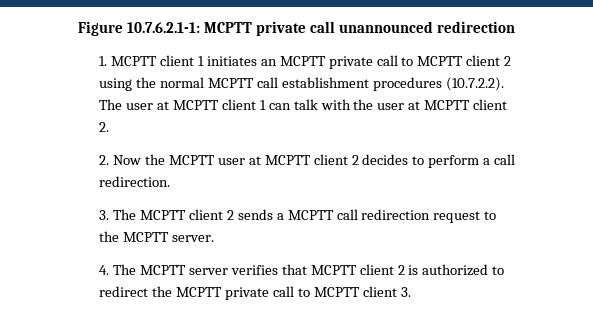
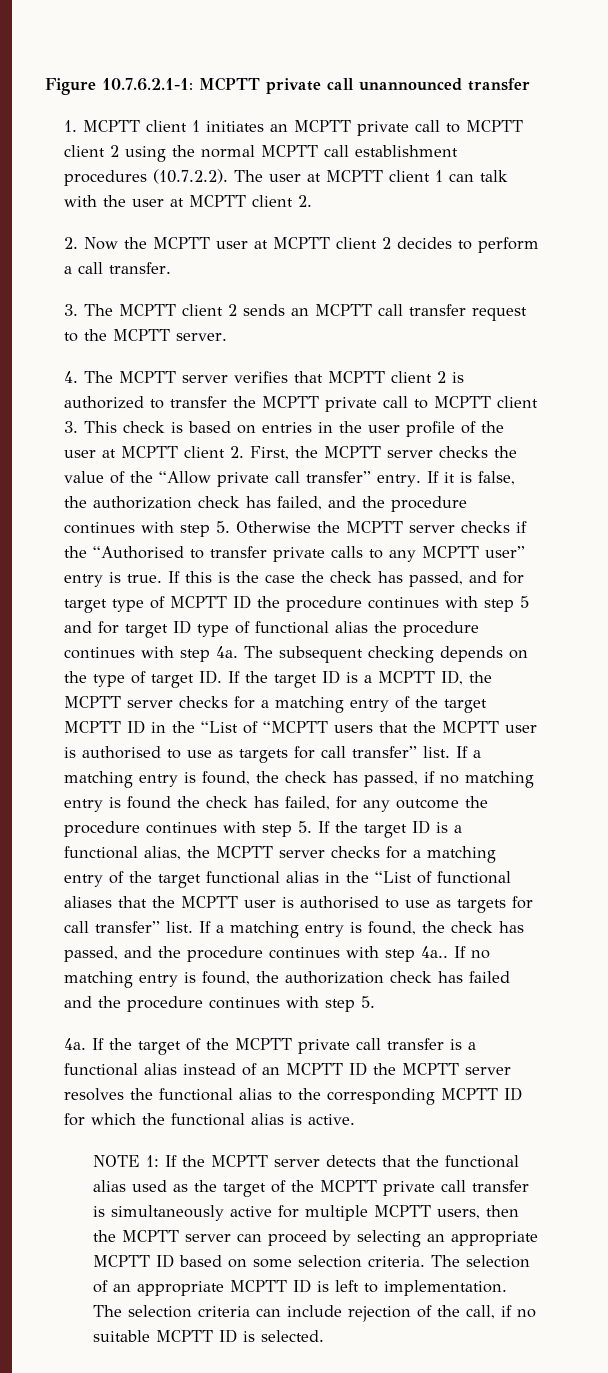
- Figure 10.7.6.2.1-1: MCPTT private call unannounced redirection
+ Figure 10.7.6.2.1-1: MCPTT private call unannounced transfer
- 2. Now the MCPTT user at MCPTT client 2 decides to perform a call redirection.
+ 2. Now the MCPTT user at MCPTT client 2 decides to perform a call transfer.
- 3. The MCPTT client 2 sends a MCPTT call redirection request to the MCPTT server.
+ 3. The MCPTT client 2 sends an MCPTT call transfer request to the MCPTT server.
- 4. The MCPTT server verifies that MCPTT client 2 is authorized to redirect the MCPTT private call to MCPTT client 3.
+ 4. The MCPTT server verifies that MCPTT client 2 is authorized to transfer the MCPTT private call to MCPTT client 3. This check is based on entries in the user profile of the user at MCPTT client 2. First, the MCPTT server checks the value of the “Allow private call transfer” entry. If it is false, the authorization check has failed, and the procedure continues with step 5. Otherwise the MCPTT server checks if the “Authorised to transfer private calls to any MCPTT user” entry is true. If this is the case the check has passed, and for target type of MCPTT ID the procedure continues with step 5 and for target ID type of functional alias the procedure continues with step 4a. The subsequent checking depends on the type of target ID. If the target ID is a MCPTT ID, the MCPTT server checks for a matching entry of the target MCPTT ID in the “List of “MCPTT users that the MCPTT user is authorised to use as targets for call transfer” list. If a matching entry is found, the check has passed, if no matching entry is found the check has failed, for any outcome the procedure continues with step 5. If the target ID is a functional alias, the MCPTT server checks for a matching entry of the target functional alias in the “List of functional aliases that the MCPTT user is authorised to use as targets for call transfer” list. If a matching entry is found, the check has passed, and the procedure continues with step 4a.. If no matching entry is found, the authorization check has failed and the procedure continues with step 5.
+ 4a. If the target of the MCPTT private call transfer is a functional alias instead of an MCPTT ID the MCPTT server resolves the functional alias to the corresponding MCPTT ID for which the functional alias is active.
+ NOTE 1: If the MCPTT server detects that the functional alias used as the target of the MCPTT private call transfer is simultaneously active for multiple MCPTT users, then the MCPTT server can proceed by selecting an appropriate MCPTT ID based on some selection criteria. The selection of an appropriate MCPTT ID is left to implementation. The selection criteria can include rejection of the call, if no suitable MCPTT ID is selected.

